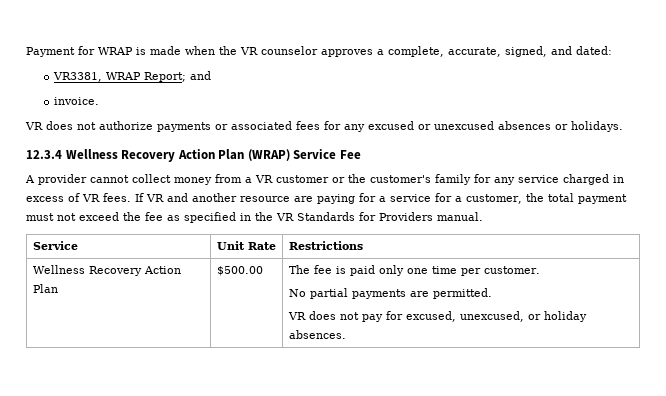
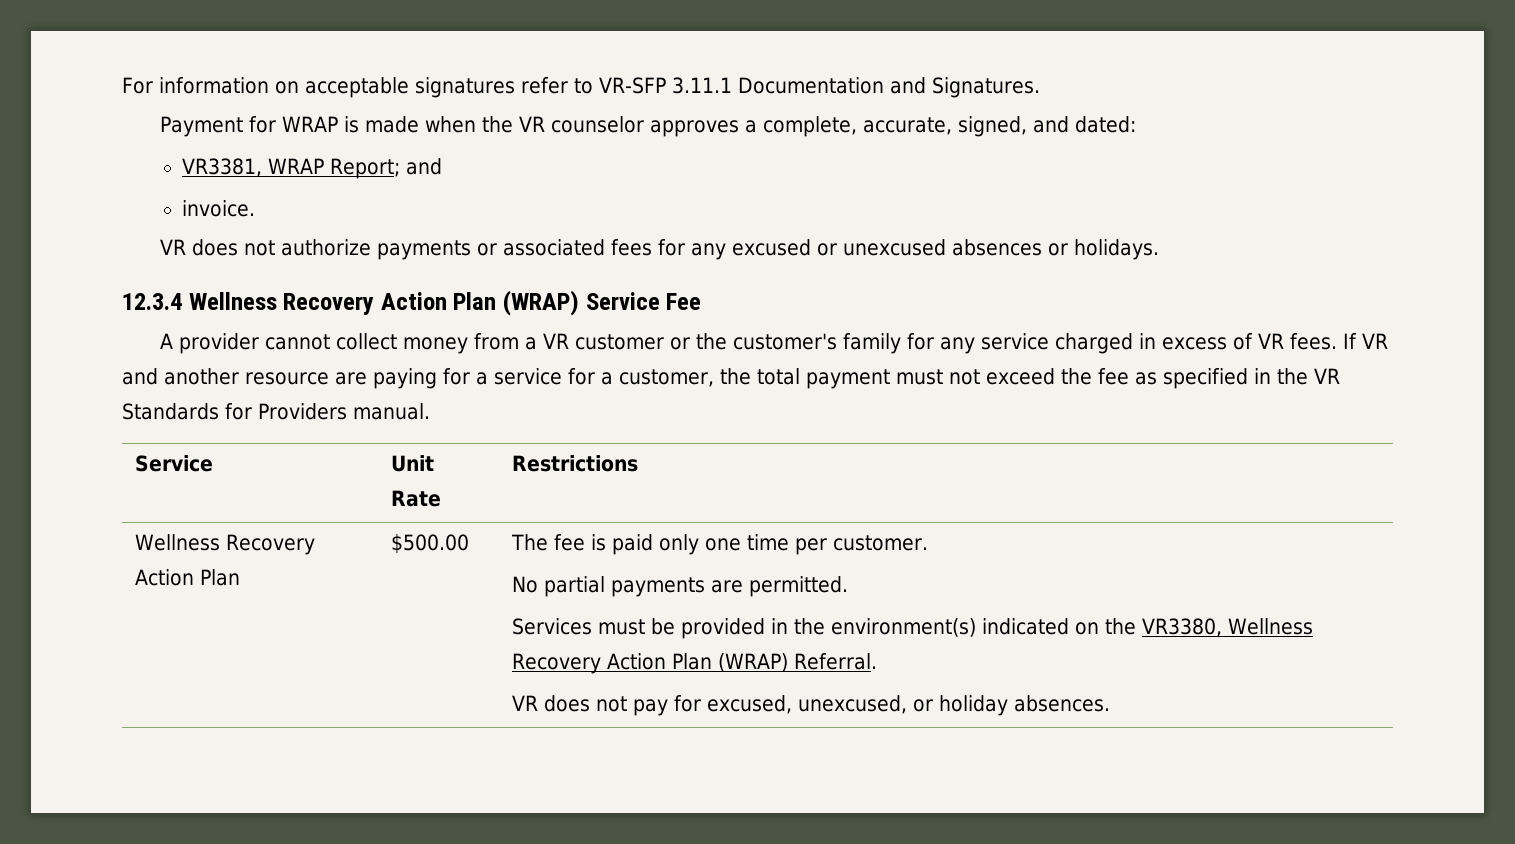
+ For information on acceptable signatures refer to VR-SFP 3.11.1 Documentation and Signatures.
+ Services must be provided in the environment(s) indicated on the VR3380, Wellness Recovery Action Plan (WRAP) Referral.

